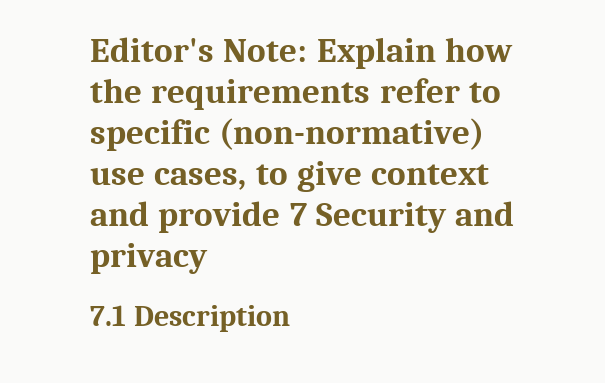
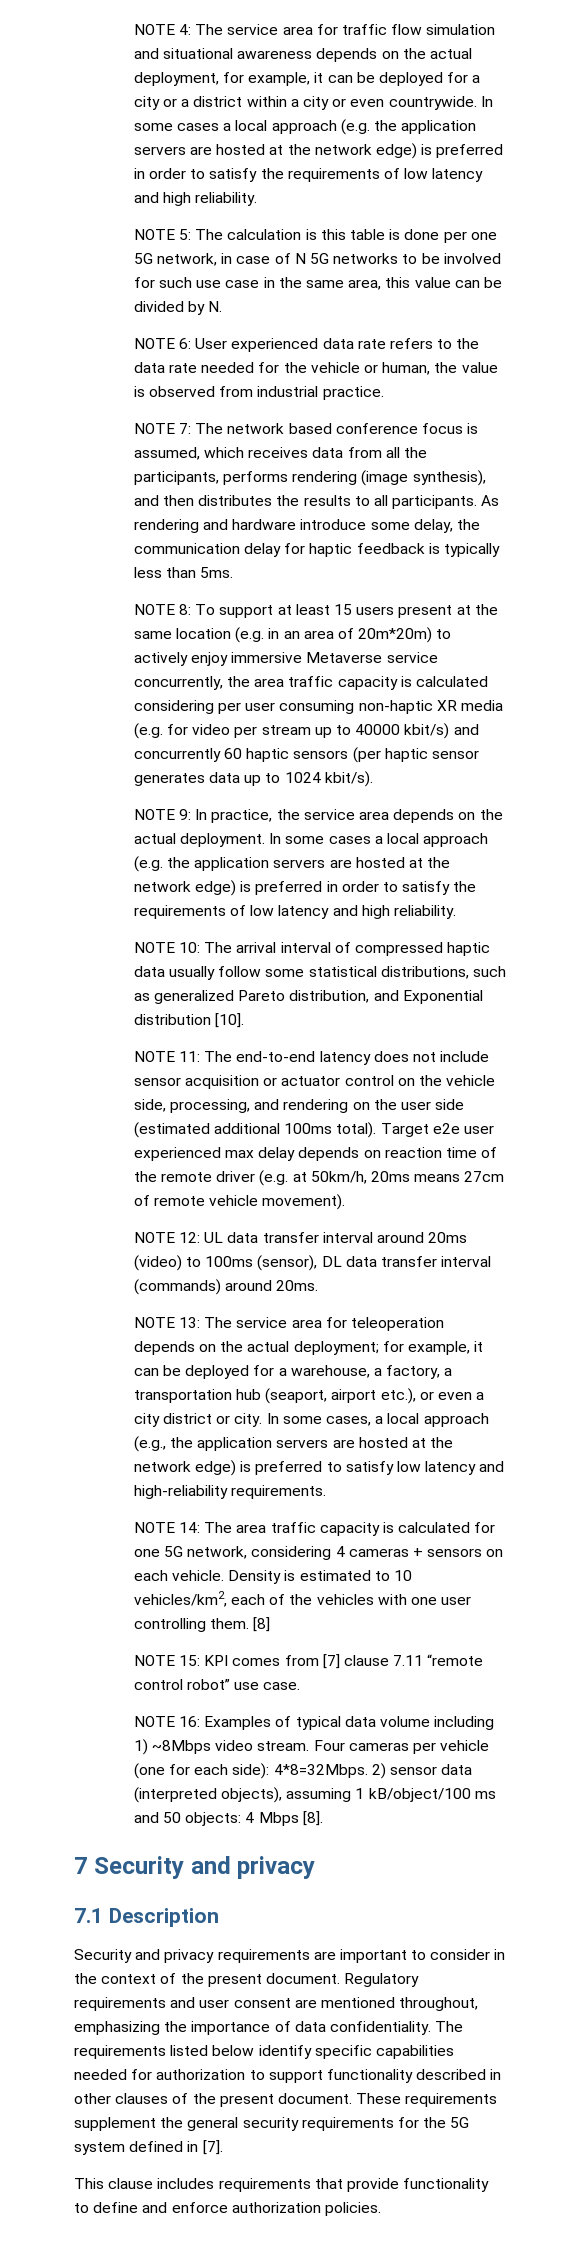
- Editor's Note: Explain how the requirements refer to specific (non-normative) use cases, to give context and provide 7 Security and privacy
+ NOTE 4: The service area for traffic flow simulation and situational awareness depends on the actual deployment, for example, it can be deployed for a city or a district within a city or even countrywide. In some cases a local approach (e.g. the application servers are hosted at the network edge) is preferred in order to satisfy the requirements of low latency and high reliability.
+ NOTE 5: The calculation is this table is done per one 5G network, in case of N 5G networks to be involved for such use case in the same area, this value can be divided by N.
+ NOTE 6: User experienced data rate refers to the data rate needed for the vehicle or human, the value is observed from industrial practice.
+ NOTE 7: The network based conference focus is assumed, which receives data from all the participants, performs rendering (image synthesis), and then distributes the results to all participants. As rendering and hardware introduce some delay, the communication delay for haptic feedback is typically less than 5ms.
+ NOTE 8: To support at least 15 users present at the same location (e.g. in an area of 20m*20m) to actively enjoy immersive Metaverse service concurrently, the area traffic capacity is calculated considering per user consuming non-haptic XR media (e.g. for video per stream up to 40000 kbit/s) and concurrently 60 haptic sensors (per haptic sensor generates data up to 1024 kbit/s).
+ NOTE 9: In practice, the service area depends on the actual deployment. In some cases a local approach (e.g. the application servers are hosted at the network edge) is preferred in order to satisfy the requirements of low latency and high reliability.
+ NOTE 10: The arrival interval of compressed haptic data usually follow some statistical distributions, such as generalized Pareto distribution, and Exponential distribution [10].
+ NOTE 11: The end-to-end latency does not include sensor acquisition or actuator control on the vehicle side, processing, and rendering on the user side (estimated additional 100ms total). Target e2e user experienced max delay depends on reaction time of the remote driver (e.g. at 50km/h, 20ms means 27cm of remote vehicle movement).
+ NOTE 12: UL data transfer interval around 20ms (video) to 100ms (sensor), DL data transfer interval (commands) around 20ms.
+ NOTE 13: The service area for teleoperation depends on the actual deployment; for example, it can be deployed for a warehouse, a factory, a transportation hub (seaport, airport etc.), or even a city district or city. In some cases, a local approach (e.g., the application servers are hosted at the network edge) is preferred to satisfy low latency and high-reliability requirements.
+ NOTE 14: The area traffic capacity is calculated for one 5G network, considering 4 cameras + sensors on each vehicle. Density is estimated to 10 vehicles/km2, each of the vehicles with one user controlling them. [8]
+ NOTE 15: KPI comes from [7] clause 7.11 “remote control robot” use case.
+ NOTE 16: Examples of typical data volume including 1) ~8Mbps video stream. Four cameras per vehicle (one for each side): 4*8=32Mbps. 2) sensor data (interpreted objects), assuming 1 kB/object/100 ms and 50 objects: 4 Mbps [8].
+ 7 Security and privacy
+ Security and privacy requirements are important to consider in the context of the present document. Regulatory requirements and user consent are mentioned throughout, emphasizing the importance of data confidentiality. The requirements listed below identify specific capabilities needed for authorization to support functionality described in other clauses of the present document. These requirements supplement the general security requirements for the 5G system defined in [7].
+ This clause includes requirements that provide functionality to define and enforce authorization policies.

